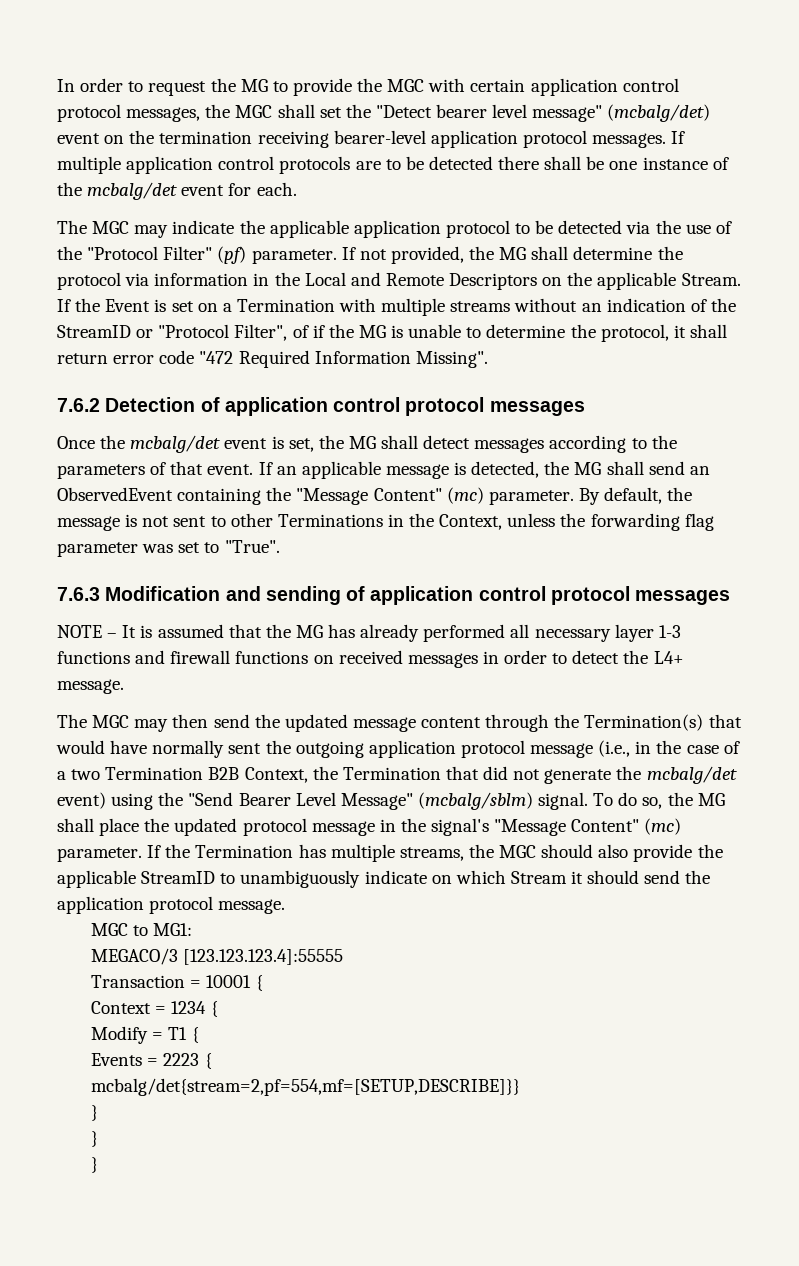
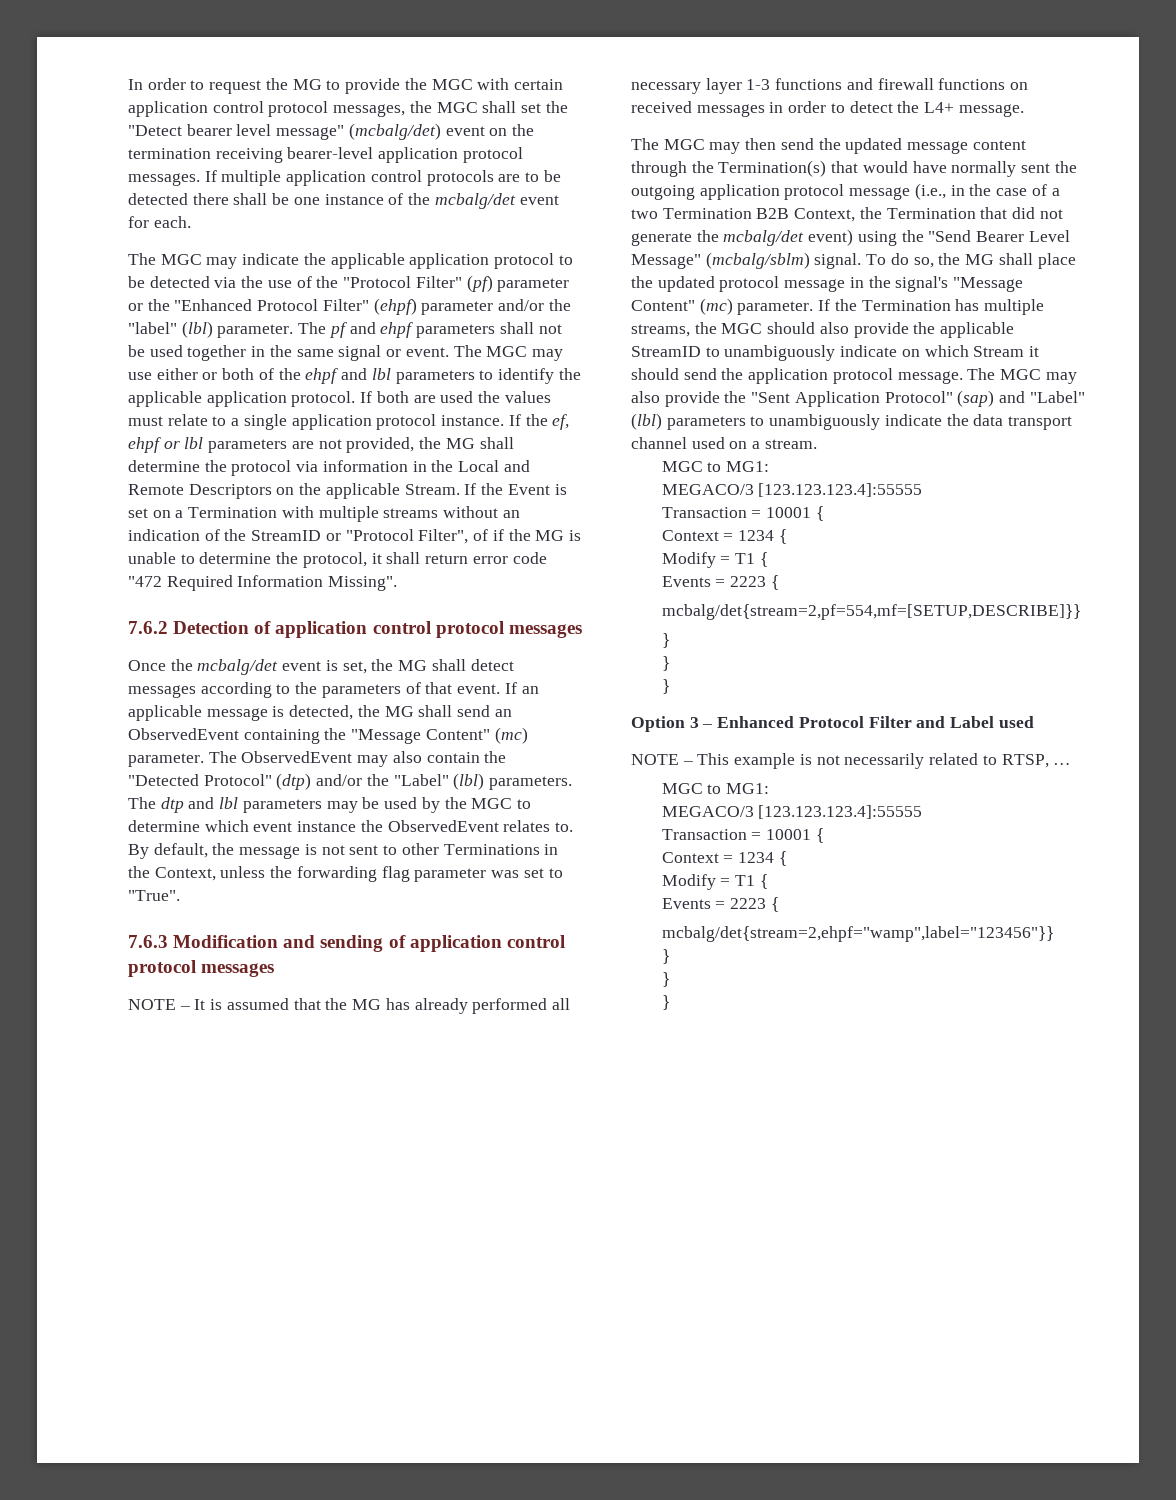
- The MGC may indicate the applicable application protocol to be detected via the use of the "Protocol Filter" (pf) parameter. If not provided, the MG shall determine the protocol via information in the Local and Remote Descriptors on the applicable Stream.
+ The MGC may indicate the applicable application protocol to be detected via the use of the "Protocol Filter" (pf) parameter or the "Enhanced Protocol Filter" (ehpf) parameter and/or the "label" (lbl) parameter. The pf and ehpf parameters shall not be used together in the same signal or event. The MGC may use either or both of the ehpf and lbl parameters to identify the applicable application protocol. If both are used the values must relate to a single application protocol instance. If the ef, ehpf or lbl parameters are not provided, the MG shall determine the protocol via information in the Local and Remote Descriptors on the applicable Stream.
+ The ObservedEvent may also contain the "Detected Protocol" (dtp) and/or the "Label" (lbl) parameters. The dtp and lbl parameters may be used by the MGC to determine which event instance the ObservedEvent relates to.
+ The MGC may also provide the "Sent Application Protocol" (sap) and "Label" (lbl) parameters to unambiguously indicate the data transport channel used on a stream.
+ Option 3 – Enhanced Protocol Filter and Label used
+ NOTE – This example is not necessarily related to RTSP, …
+ MGC to MG1:
+ MEGACO/3 [123.123.123.4]:55555
+ Transaction = 10001 {
+ Context = 1234 {
+ Modify = T1 {
+ Events = 2223 {
+ mcbalg/det{stream=2,ehpf="wamp",label="123456"}}
+ }
+ }
+ }

